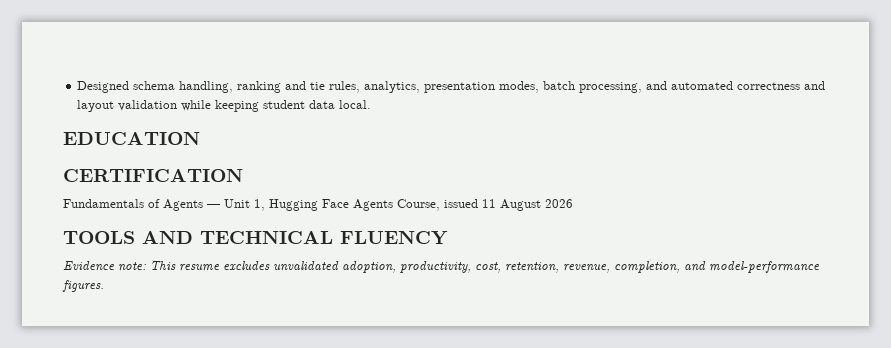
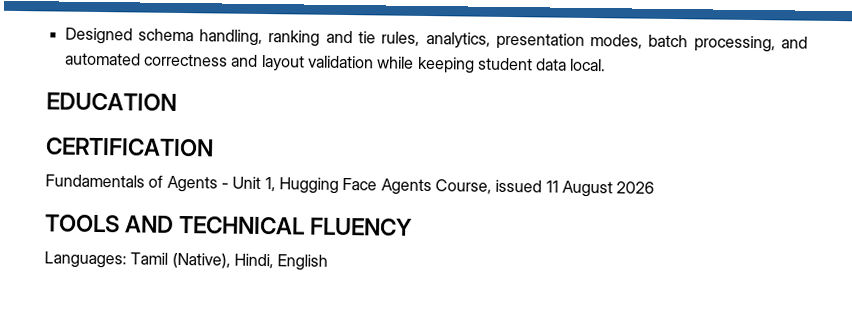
- Fundamentals of Agents — Unit 1, Hugging Face Agents Course, issued 11 August 2026
+ Fundamentals of Agents - Unit 1, Hugging Face Agents Course, issued 11 August 2026
- Evidence note: This resume excludes unvalidated adoption, productivity, cost, retention, revenue, completion, and model-performance figures.
+ Languages: Tamil (Native), Hindi, English

